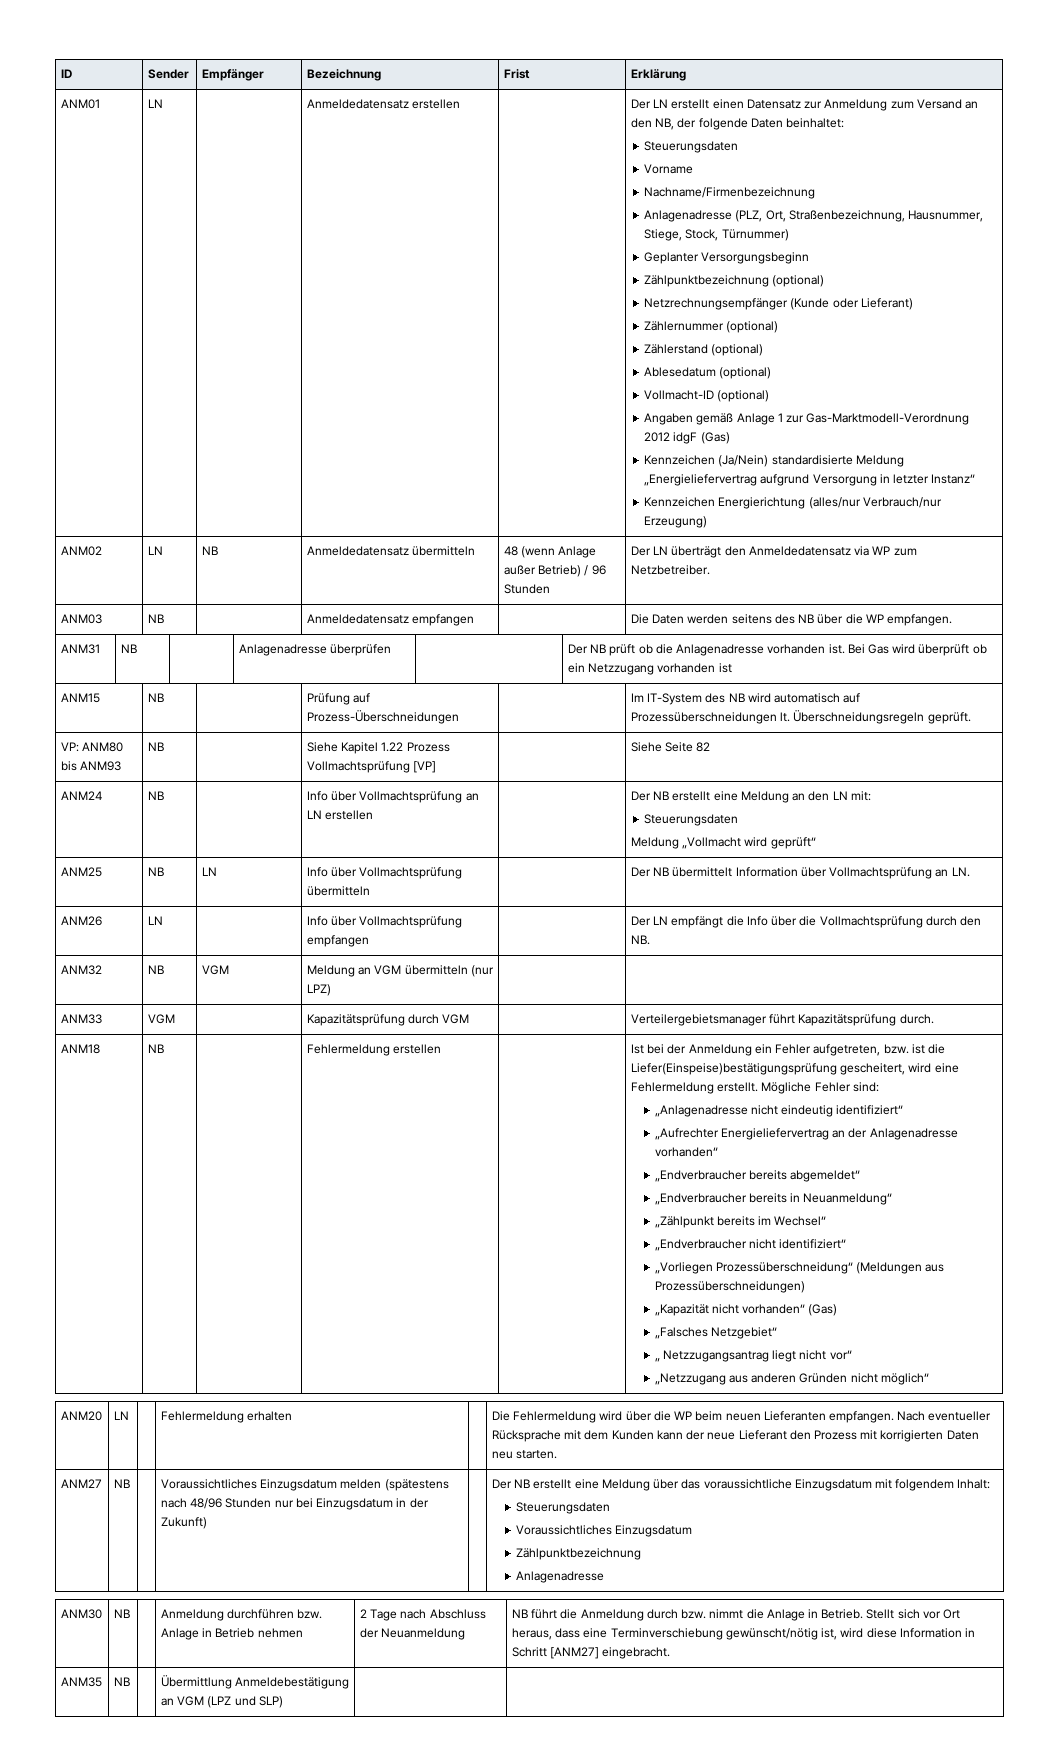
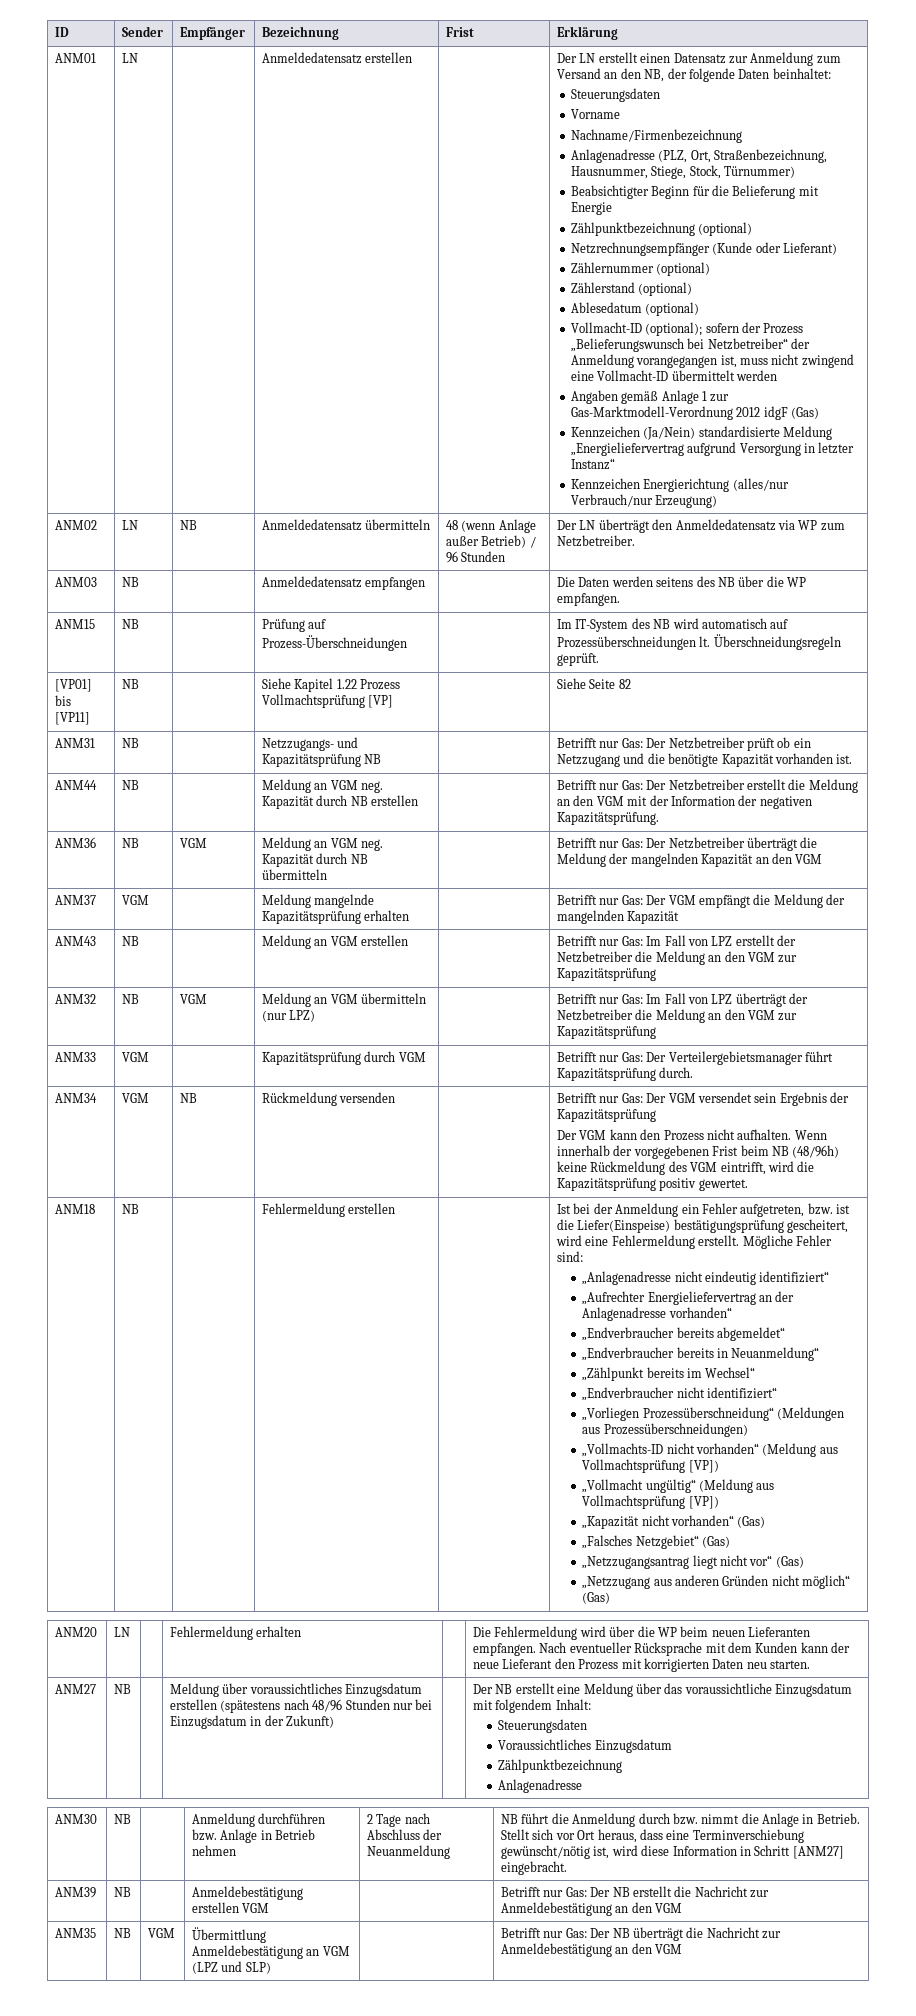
- Geplanter Versorgungsbeginn
+ Beabsichtigter Beginn für die Belieferung mit Energie
- Vollmacht-ID (optional)
+ Vollmacht-ID (optional); sofern der Prozess „Belieferungswunsch bei Netzbetreiber“ der Anmeldung vorangegangen ist, muss nicht zwingend eine Vollmacht-ID übermittelt werden
- ANM31 | NB | | Anlagenadresse überprüfen | | Der NB prüft ob die Anlagenadresse vorhanden ist. Bei Gas wird überprüft ob ein Netzzugang vorhanden ist
- VP: ANM80 bis ANM93 | NB | | Siehe Kapitel 1.22 Prozess Vollmachtsprüfung [VP] | | Siehe Seite 82
+ [VP01] bis [VP11] | NB | | Siehe Kapitel 1.22 Prozess Vollmachtsprüfung [VP] | | Siehe Seite 82
- ANM24 | NB | | Info über Vollmachtsprüfung an LN erstellen | | Der NB erstellt eine Meldung an den LN mit:
- Steuerungsdaten
- Meldung „Vollmacht wird geprüft“
- ANM25 | NB | LN | Info über Vollmachtsprüfung übermitteln | | Der NB übermittelt Information über Vollmachtsprüfung an LN.
- ANM26 | LN | | Info über Vollmachtsprüfung empfangen | | Der LN empfängt die Info über die Vollmachtsprüfung durch den NB.
+ ANM31 | NB | | Netzzugangs- und Kapazitätsprüfung NB | | Betrifft nur Gas: Der Netzbetreiber prüft ob ein Netzzugang und die benötigte Kapazität vorhanden ist.
+ ANM44 | NB | | Meldung an VGM neg. Kapazität durch NB erstellen | | Betrifft nur Gas: Der Netzbetreiber erstellt die Meldung an den VGM mit der Information der negativen Kapazitätsprüfung.
+ ANM36 | NB | VGM | Meldung an VGM neg. Kapazität durch NB übermitteln | | Betrifft nur Gas: Der Netzbetreiber überträgt die Meldung der mangelnden Kapazität an den VGM
+ ANM37 | VGM | | Meldung mangelnde Kapazitätsprüfung erhalten | | Betrifft nur Gas: Der VGM empfängt die Meldung der mangelnden Kapazität
+ ANM43 | NB | | Meldung an VGM erstellen | | Betrifft nur Gas: Im Fall von LPZ erstellt der Netzbetreiber die Meldung an den VGM zur Kapazitätsprüfung
- ANM32 | NB | VGM | Meldung an VGM übermitteln (nur LPZ) | |
+ ANM32 | NB | VGM | Meldung an VGM übermitteln (nur LPZ) | | Betrifft nur Gas: Im Fall von LPZ überträgt der Netzbetreiber die Meldung an den VGM zur Kapazitätsprüfung
- ANM33 | VGM | | Kapazitätsprüfung durch VGM | | Verteilergebietsmanager führt Kapazitätsprüfung durch.
+ ANM33 | VGM | | Kapazitätsprüfung durch VGM | | Betrifft nur Gas: Der Verteilergebietsmanager führt Kapazitätsprüfung durch.
+ ANM34 | VGM | NB | Rückmeldung versenden | | Betrifft nur Gas: Der VGM versendet sein Ergebnis der Kapazitätsprüfung
+ Der VGM kann den Prozess nicht aufhalten. Wenn innerhalb der vorgegebenen Frist beim NB (48/96h) keine Rückmeldung des VGM eintrifft, wird die Kapazitätsprüfung positiv gewertet.
- Ist bei der Anmeldung ein Fehler aufgetreten, bzw. ist die Liefer(Einspeise)bestätigungsprüfung gescheitert, wird eine Fehlermeldung erstellt.
+ Ist bei der Anmeldung ein Fehler aufgetreten, bzw. ist die Liefer(Einspeise) bestätigungsprüfung gescheitert, wird eine Fehlermeldung erstellt.
+ „Vollmachts-ID nicht vorhanden“ (Meldung aus Vollmachtsprüfung [VP])
+ „Vollmacht ungültig“ (Meldung aus Vollmachtsprüfung [VP])
- „Falsches Netzgebiet“
- „ Netzzugangsantrag liegt nicht vor“
+ „Falsches Netzgebiet“ (Gas)
+ „Netzzugangsantrag liegt nicht vor“ (Gas)
- „Netzzugang aus anderen Gründen nicht möglich“
+ „Netzzugang aus anderen Gründen nicht möglich“ (Gas)
- ANM27 | NB | | Voraussichtliches Einzugsdatum melden (spätestens nach 48/96 Stunden nur bei Einzugsdatum in der Zukunft) | | Der NB erstellt eine Meldung über das voraussichtliche Einzugsdatum mit folgendem Inhalt:
+ ANM27 | NB | | Meldung über voraussichtliches Einzugsdatum erstellen (spätestens nach 48/96 Stunden nur bei Einzugsdatum in der Zukunft) | | Der NB erstellt eine Meldung über das voraussichtliche Einzugsdatum mit folgendem Inhalt:
+ ANM39 | NB | | Anmeldebestätigung erstellen VGM | | Betrifft nur Gas: Der NB erstellt die Nachricht zur Anmeldebestätigung an den VGM
- ANM35 | NB | | Übermittlung Anmeldebestätigung an VGM (LPZ und SLP) | |
+ ANM35 | NB | VGM | Übermittlung Anmeldebestätigung an VGM (LPZ und SLP) | | Betrifft nur Gas: Der NB überträgt die Nachricht zur Anmeldebestätigung an den VGM

